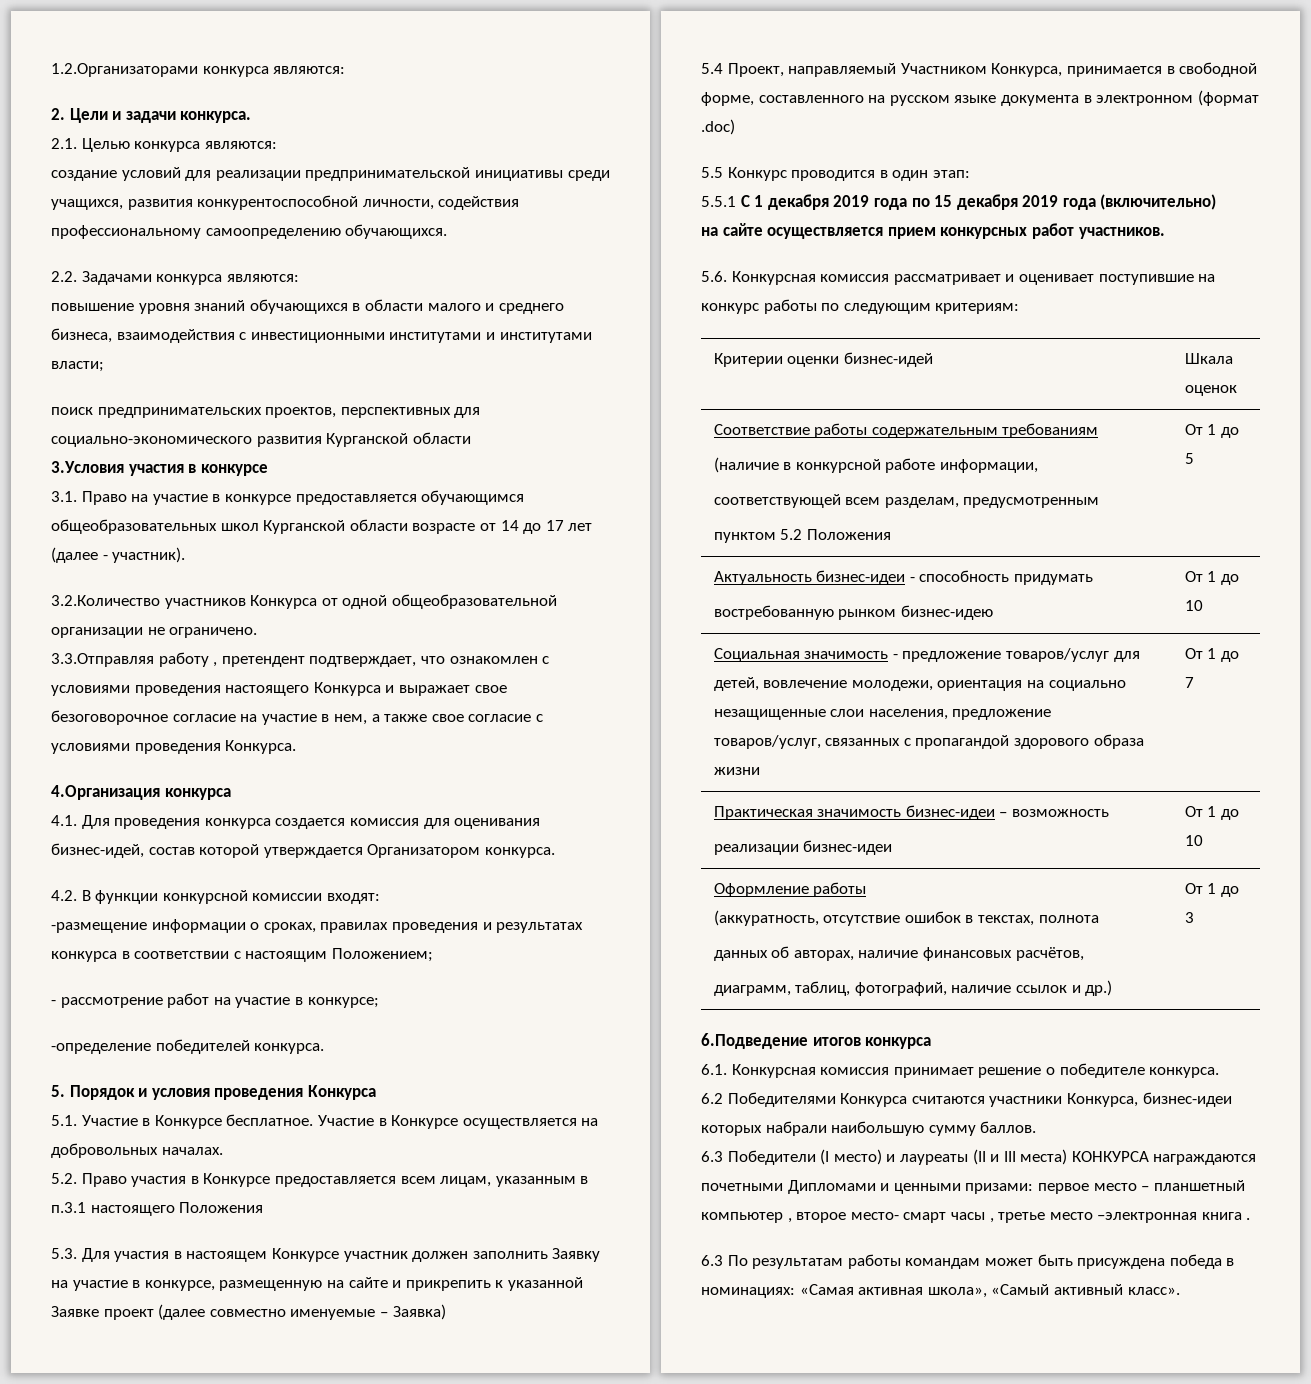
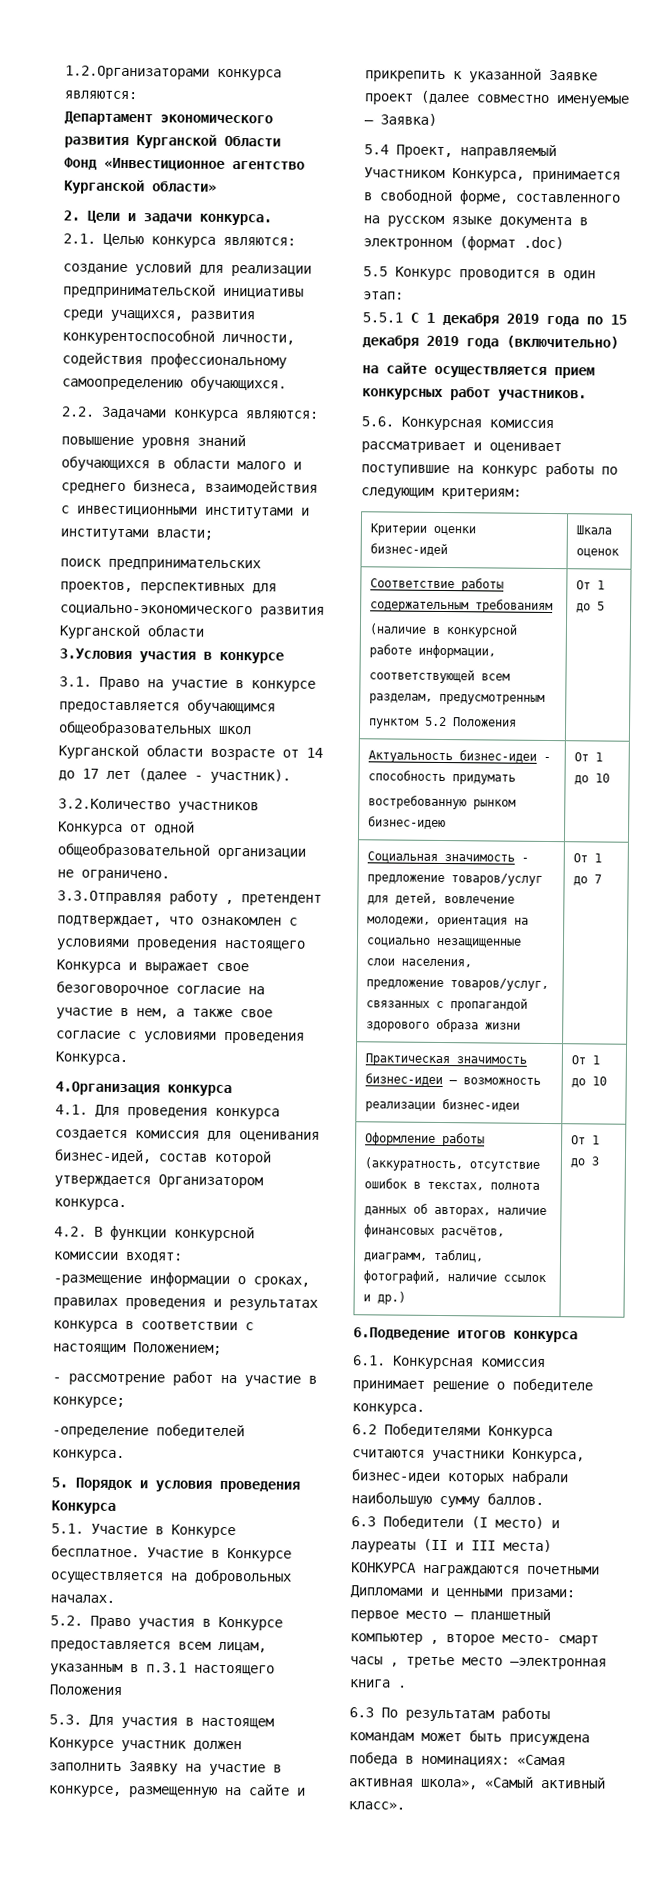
+ Департамент экономического развития Курганской Области
+ Фонд «Инвестиционное агентство Курганской области»

